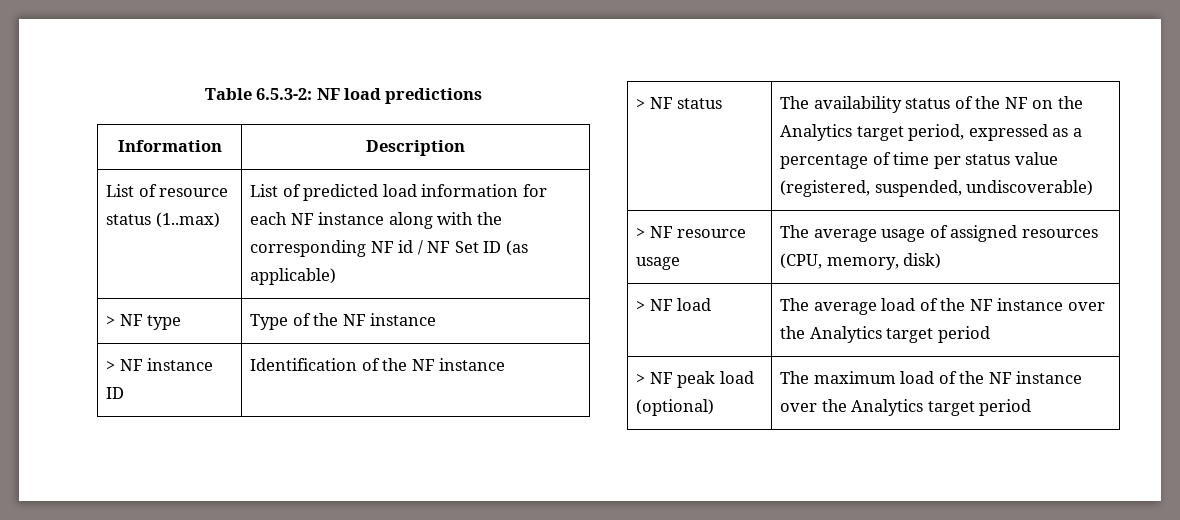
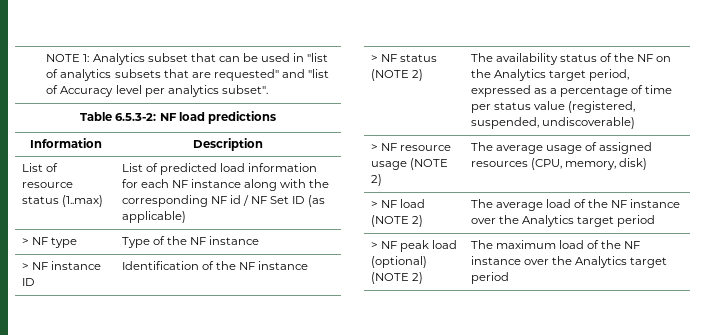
+ NOTE 1: Analytics subset that can be used in "list of analytics subsets that are requested" and "list of Accuracy level per analytics subset".
- > NF status | The availability status of the NF on the Analytics target period, expressed as a percentage of time per status value (registered, suspended, undiscoverable)
+ > NF status (NOTE 2) | The availability status of the NF on the Analytics target period, expressed as a percentage of time per status value (registered, suspended, undiscoverable)
- > NF resource usage | The average usage of assigned resources (CPU, memory, disk)
+ > NF resource usage (NOTE 2) | The average usage of assigned resources (CPU, memory, disk)
- > NF load | The average load of the NF instance over the Analytics target period
+ > NF load (NOTE 2) | The average load of the NF instance over the Analytics target period
- > NF peak load (optional) | The maximum load of the NF instance over the Analytics target period
+ > NF peak load (optional) (NOTE 2) | The maximum load of the NF instance over the Analytics target period

